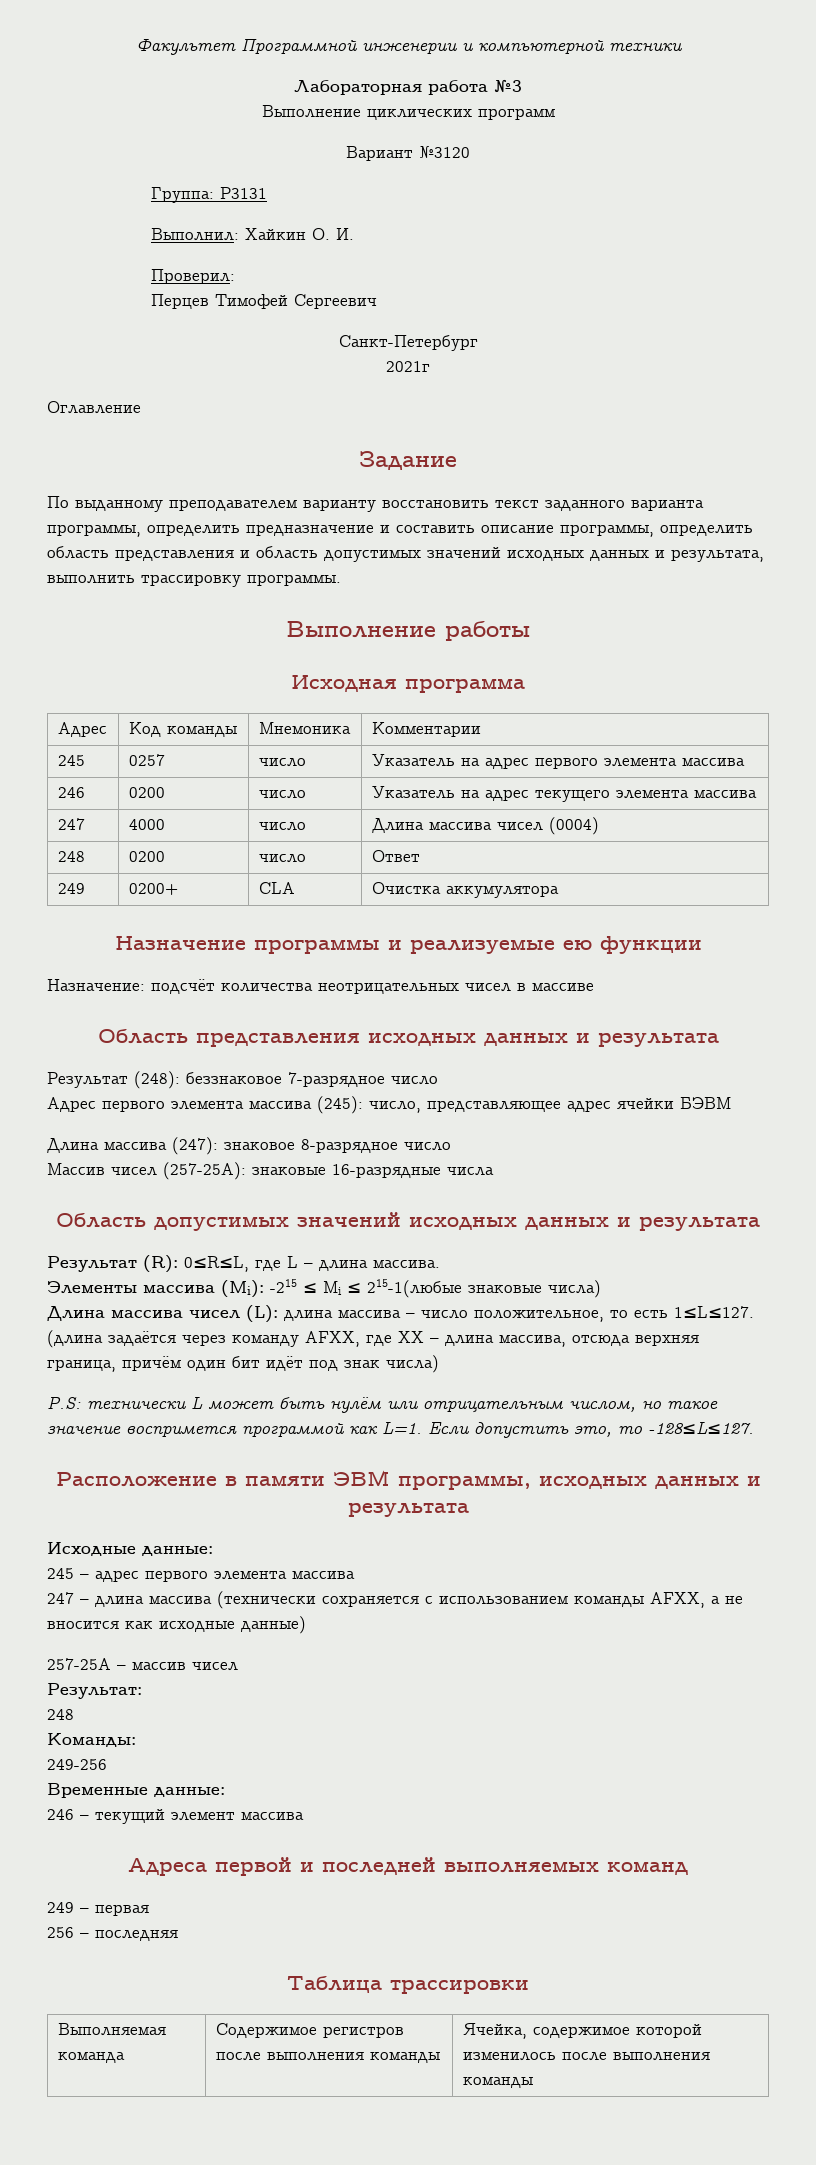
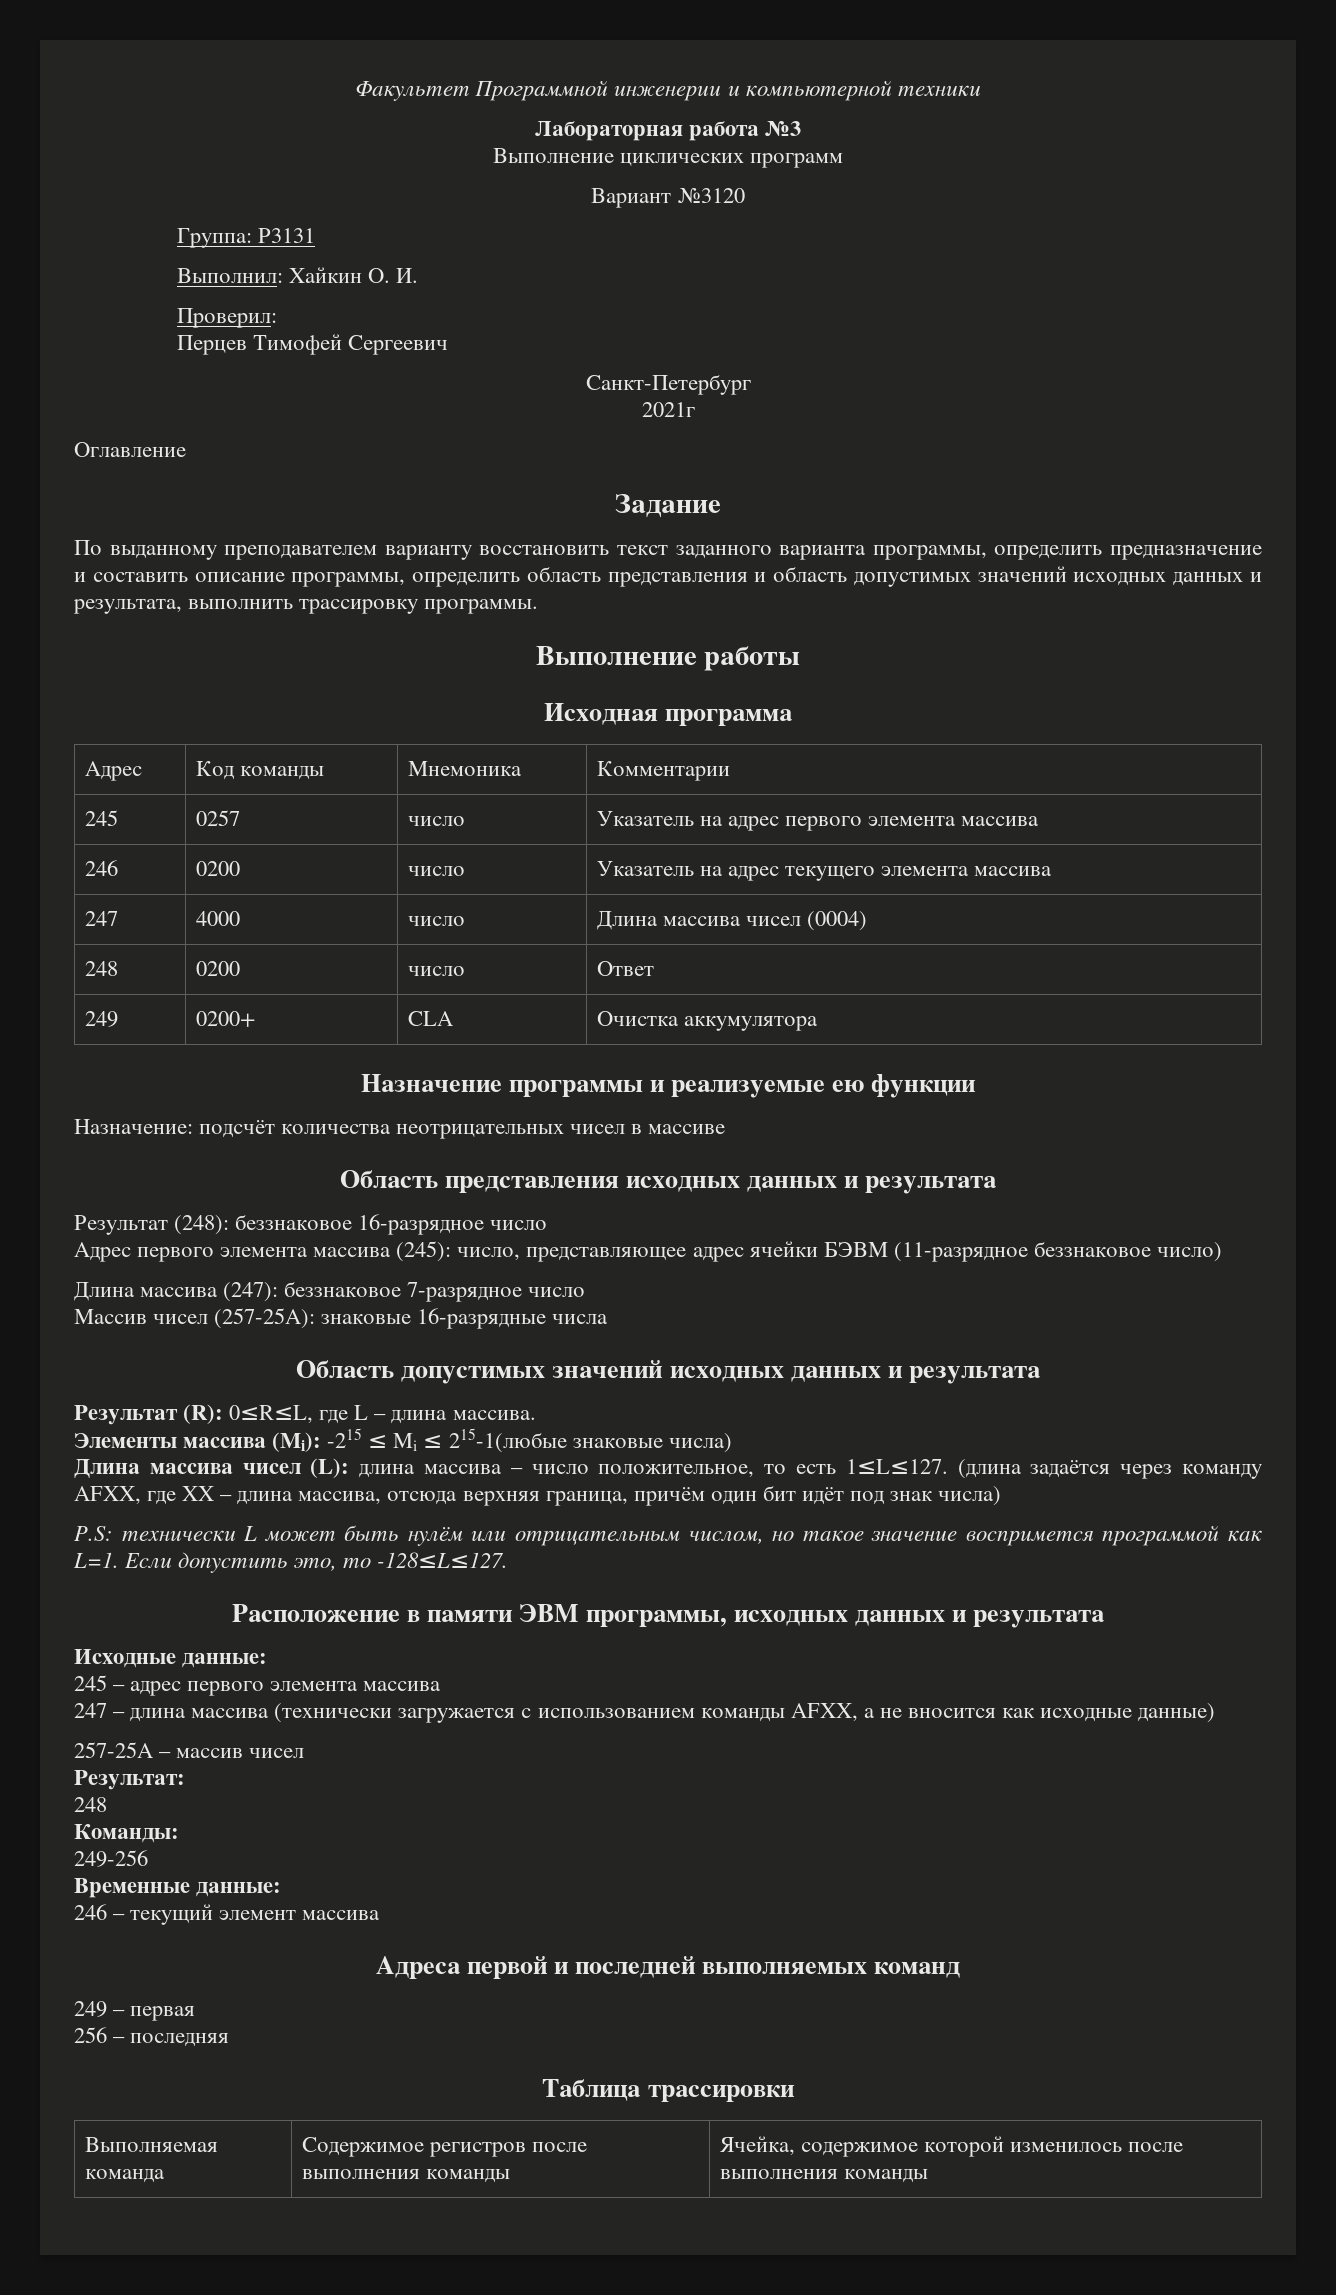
- Результат (248): беззнаковое 7-разрядное число
+ Результат (248): беззнаковое 16-разрядное число
- Адрес первого элемента массива (245): число, представляющее адрес ячейки БЭВМ
+ Адрес первого элемента массива (245): число, представляющее адрес ячейки БЭВМ (11-разрядное беззнаковое число)
- Длина массива (247): знаковое 8-разрядное число
+ Длина массива (247): беззнаковое 7-разрядное число
- 247 – длина массива (технически сохраняется с использованием команды AFXX, а не вносится как исходные данные)
+ 247 – длина массива (технически загружается с использованием команды AFXX, а не вносится как исходные данные)

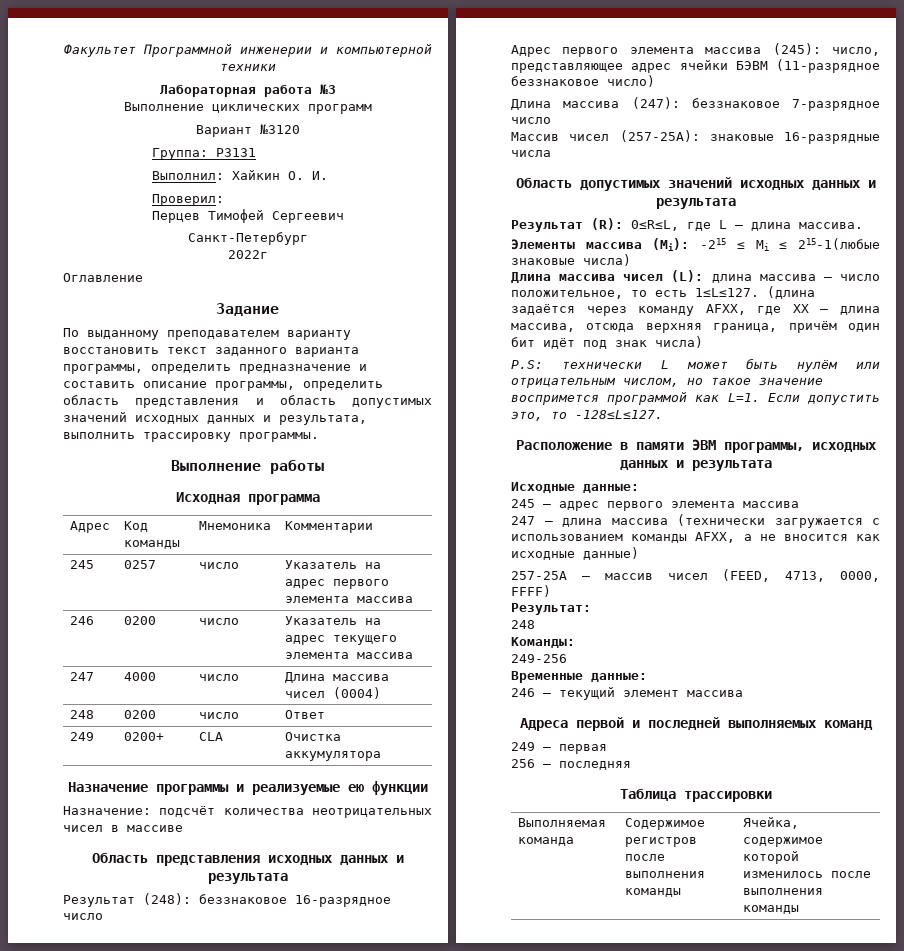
- 2021г
+ 2022г
- 257-25A – массив чисел
+ 257-25A – массив чисел (FEED, 4713, 0000, FFFF)

